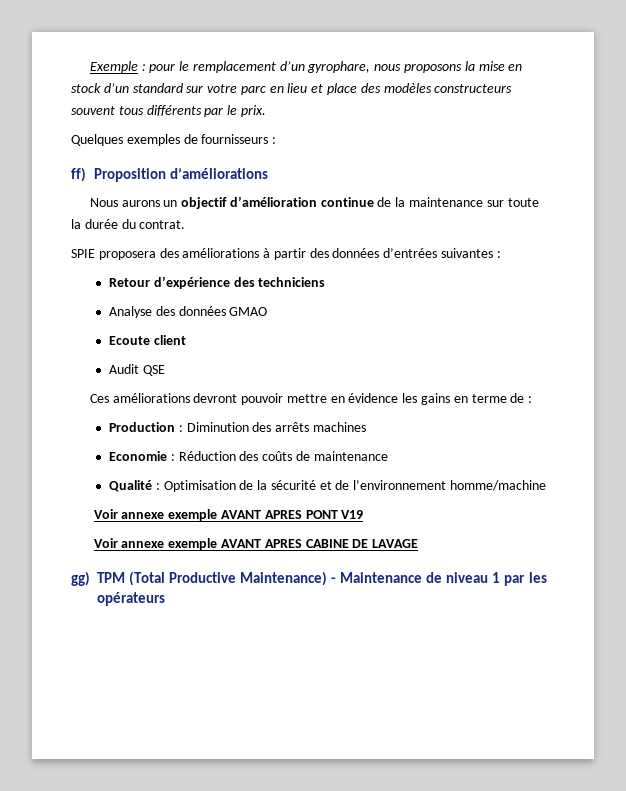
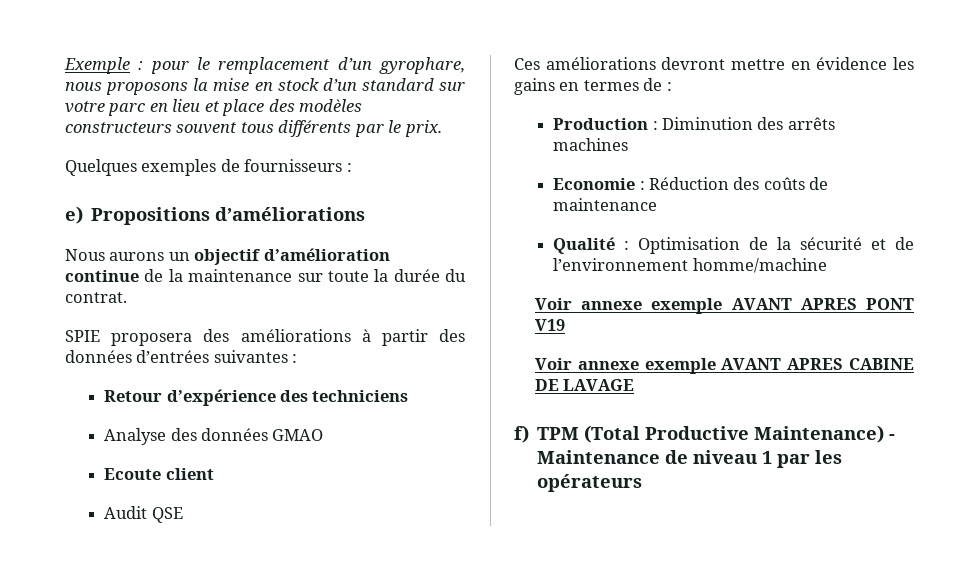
- ff) Proposition d’améliorations
+ e) Propositions d’améliorations
- Ces améliorations devront pouvoir mettre en évidence les gains en terme de :
+ Ces améliorations devront mettre en évidence les gains en termes de :
- gg) TPM (Total Productive Maintenance) - Maintenance de niveau 1 par les opérateurs
+ f) TPM (Total Productive Maintenance) - Maintenance de niveau 1 par les opérateurs

